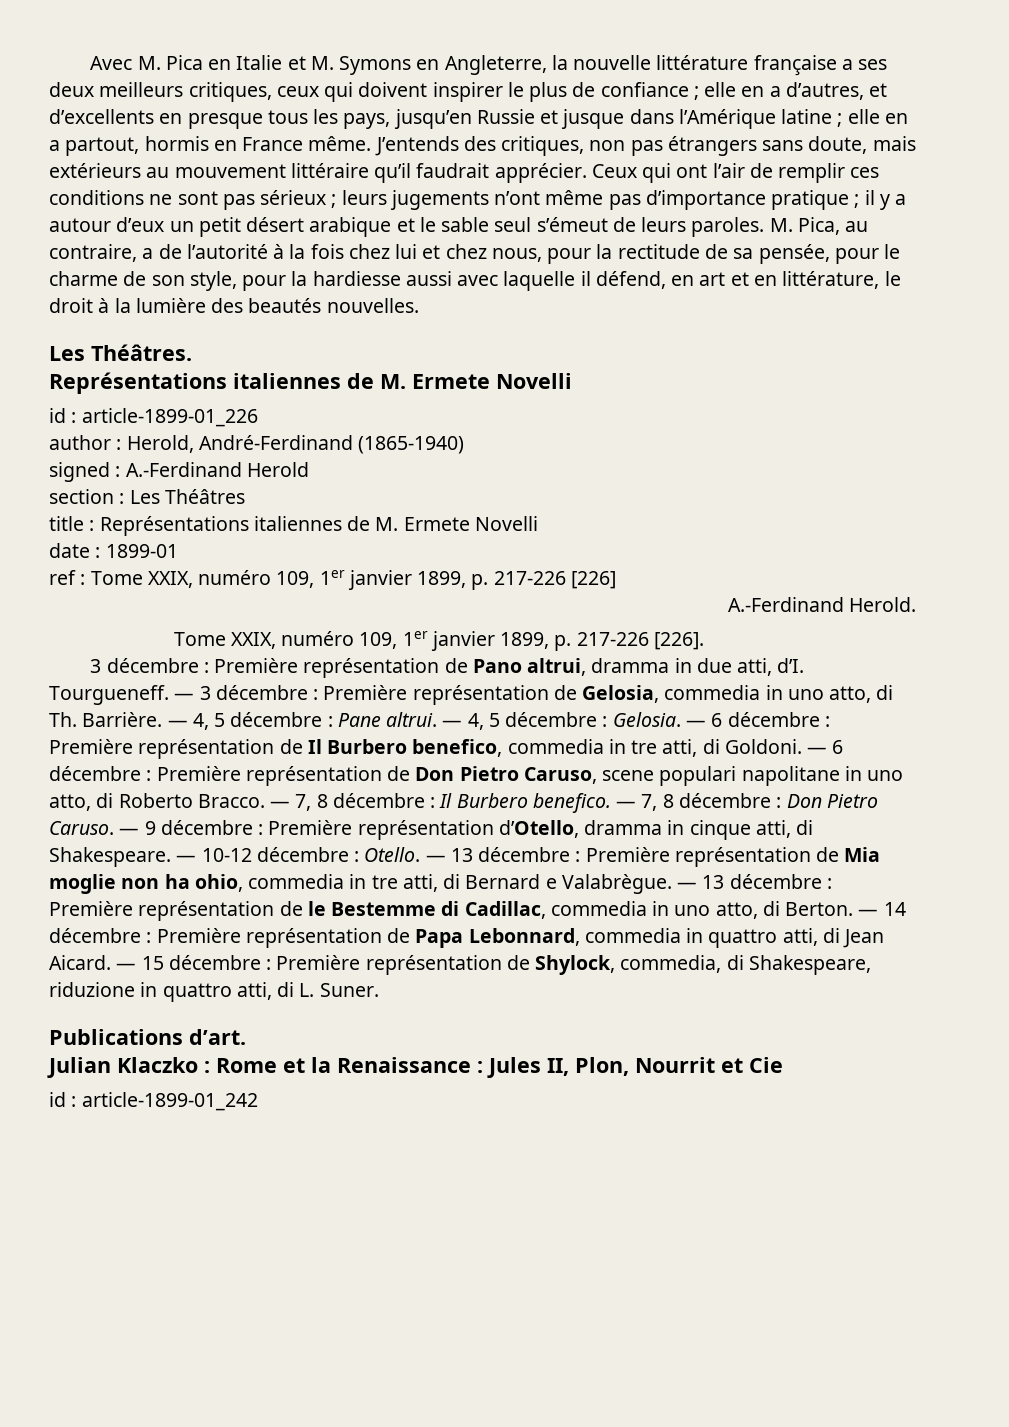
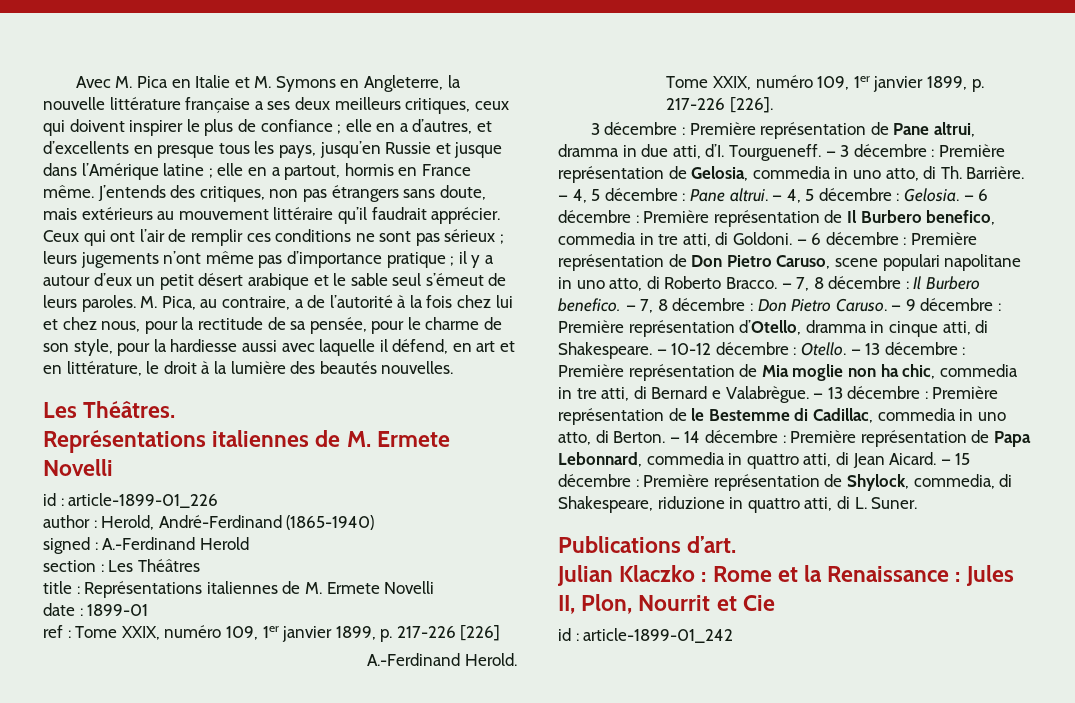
- 3 décembre : Première représentation de Pano altrui, dramma in due atti, d’I.
+ 3 décembre : Première représentation de Pane altrui, dramma in due atti, d’I.
- — 13 décembre : Première représentation de Mia moglie non ha ohio, commedia in tre atti, di Bernard e Valabrègue.
+ — 13 décembre : Première représentation de Mia moglie non ha chic, commedia in tre atti, di Bernard e Valabrègue.

